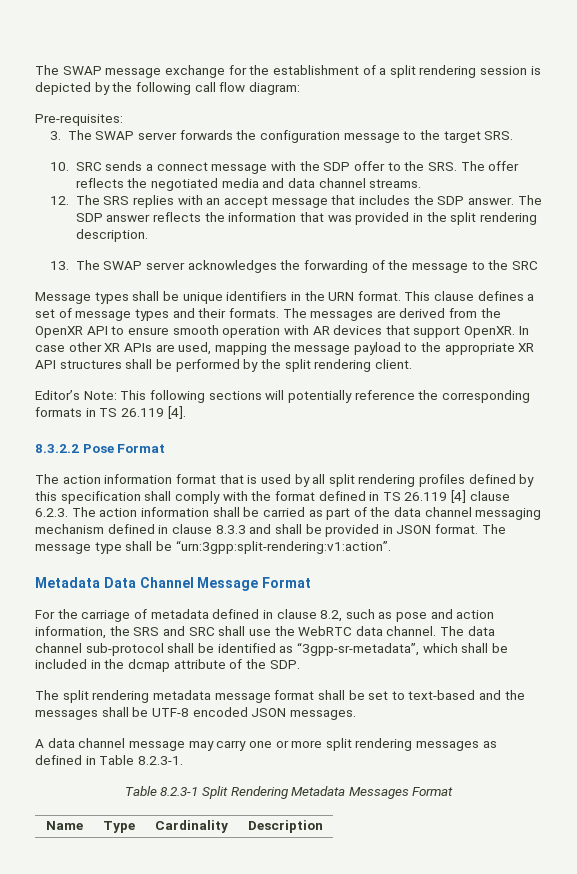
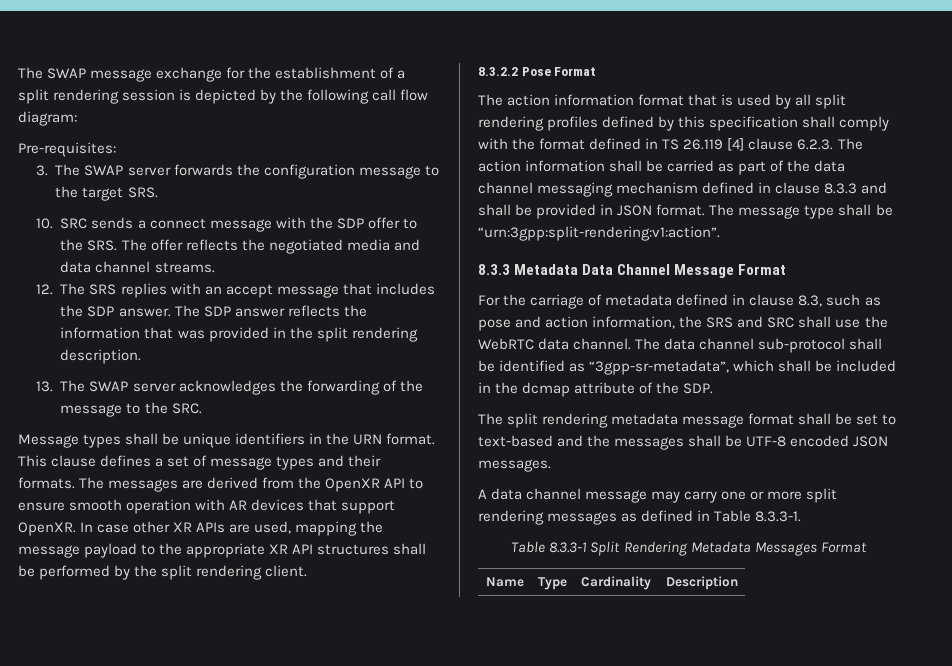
- 13. The SWAP server acknowledges the forwarding of the message to the SRC
+ 13. The SWAP server acknowledges the forwarding of the message to the SRC.
- Editor’s Note: This following sections will potentially reference the corresponding formats in TS 26.119 [4].
- Metadata Data Channel Message Format
+ 8.3.3 Metadata Data Channel Message Format
- For the carriage of metadata defined in clause 8.2, such as pose and action information, the SRS and SRC shall use the WebRTC data channel.
+ For the carriage of metadata defined in clause 8.3, such as pose and action information, the SRS and SRC shall use the WebRTC data channel.
- A data channel message may carry one or more split rendering messages as defined in Table 8.2.3-1.
- Table 8.2.3-1 Split Rendering Metadata Messages Format
+ A data channel message may carry one or more split rendering messages as defined in Table 8.3.3-1.
+ Table 8.3.3-1 Split Rendering Metadata Messages Format

